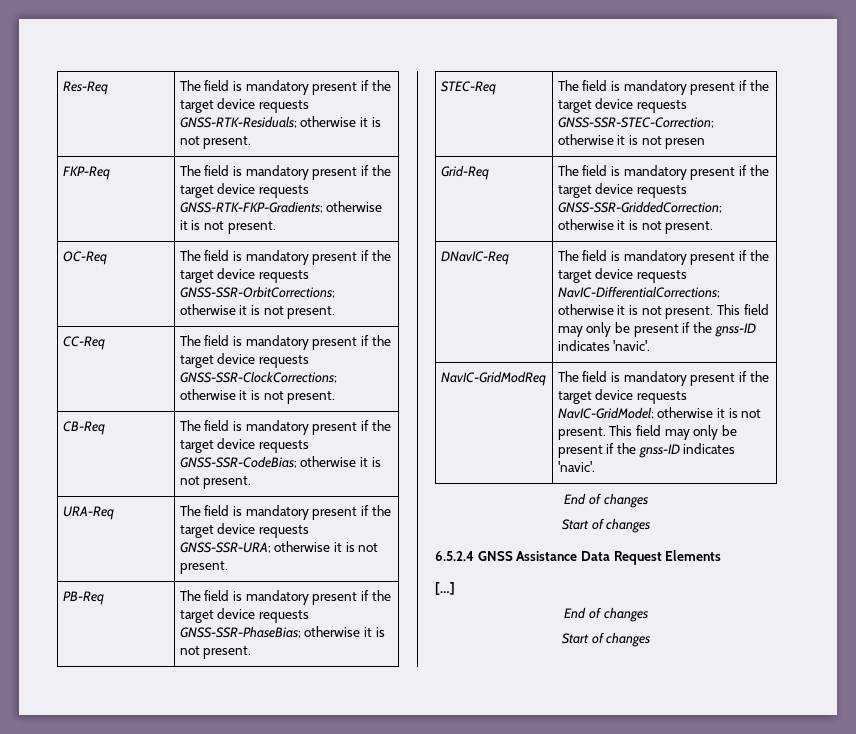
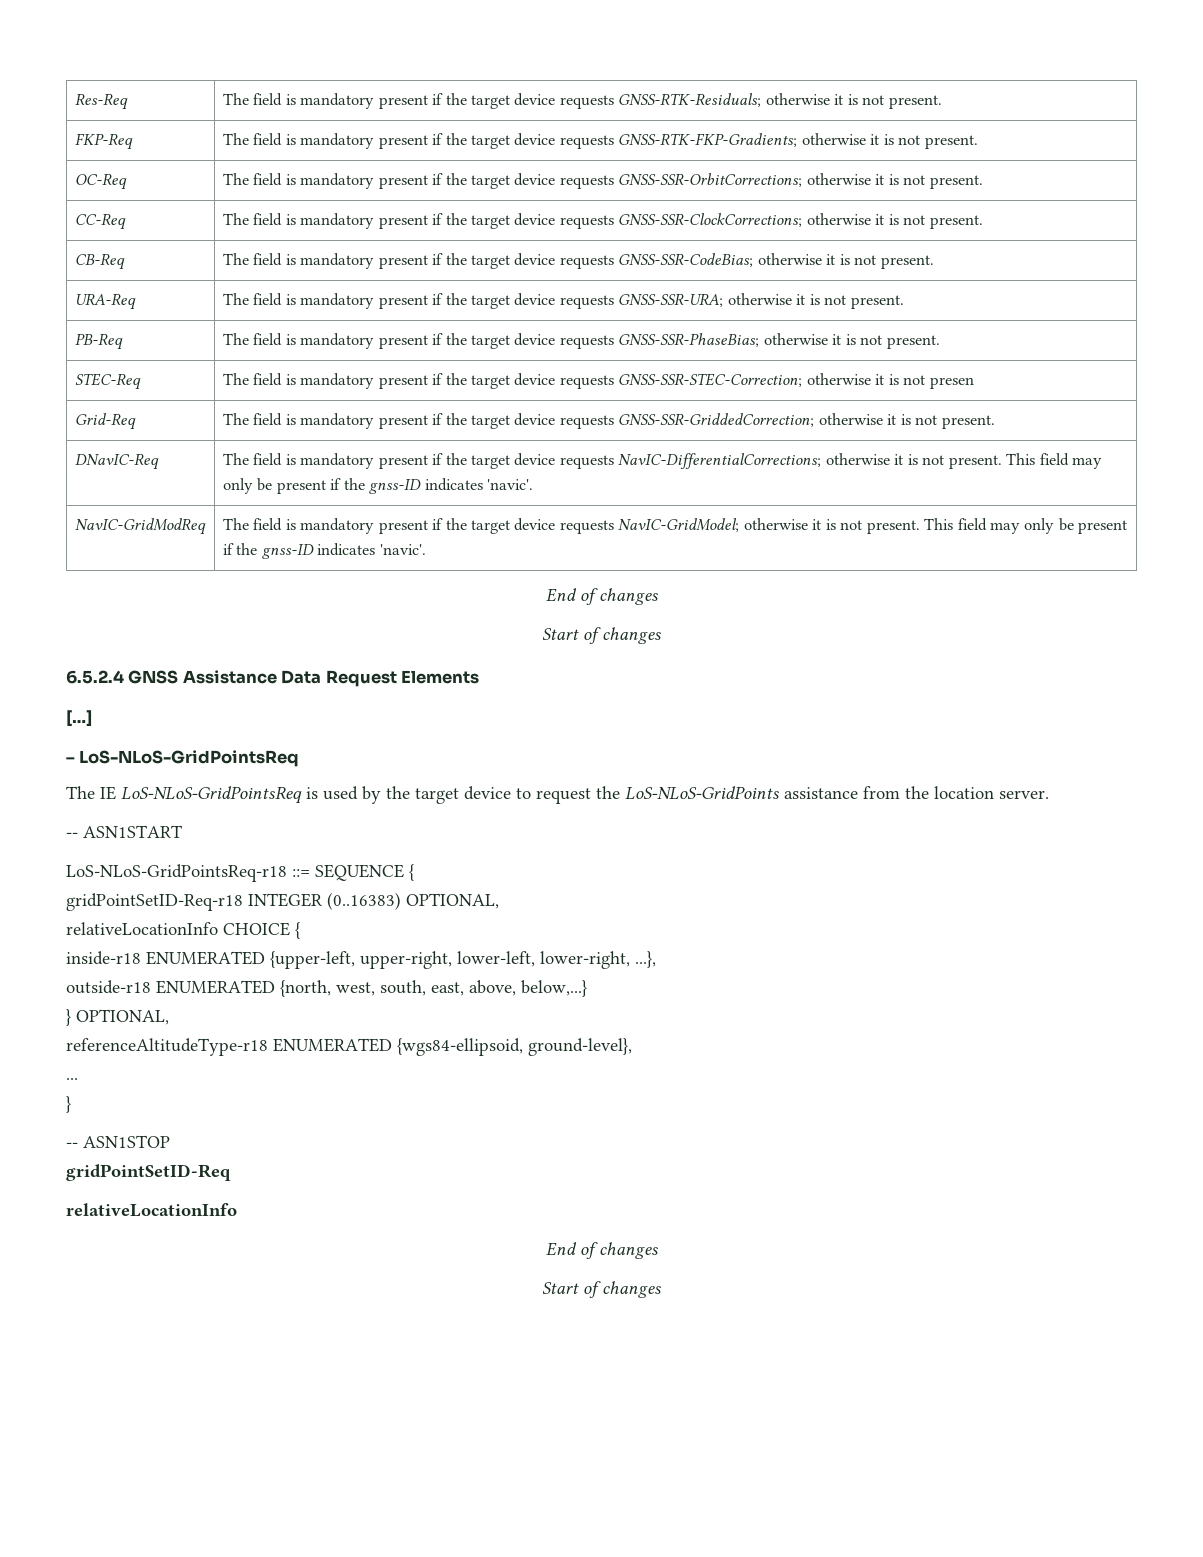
+ – LoS-NLoS-GridPointsReq
+ The IE LoS-NLoS-GridPointsReq is used by the target device to request the LoS-NLoS-GridPoints assistance from the location server.
+ -- ASN1START
+ LoS-NLoS-GridPointsReq-r18 ::= SEQUENCE {
+ gridPointSetID-Req-r18 INTEGER (0..16383) OPTIONAL,
+ relativeLocationInfo CHOICE {
+ inside-r18 ENUMERATED {upper-left, upper-right, lower-left, lower-right, ...},
+ outside-r18 ENUMERATED {north, west, south, east, above, below,...}
+ } OPTIONAL,
+ referenceAltitudeType-r18 ENUMERATED {wgs84-ellipsoid, ground-level},
+ ...
+ }
+ -- ASN1STOP
+ gridPointSetID-Req
+ relativeLocationInfo

